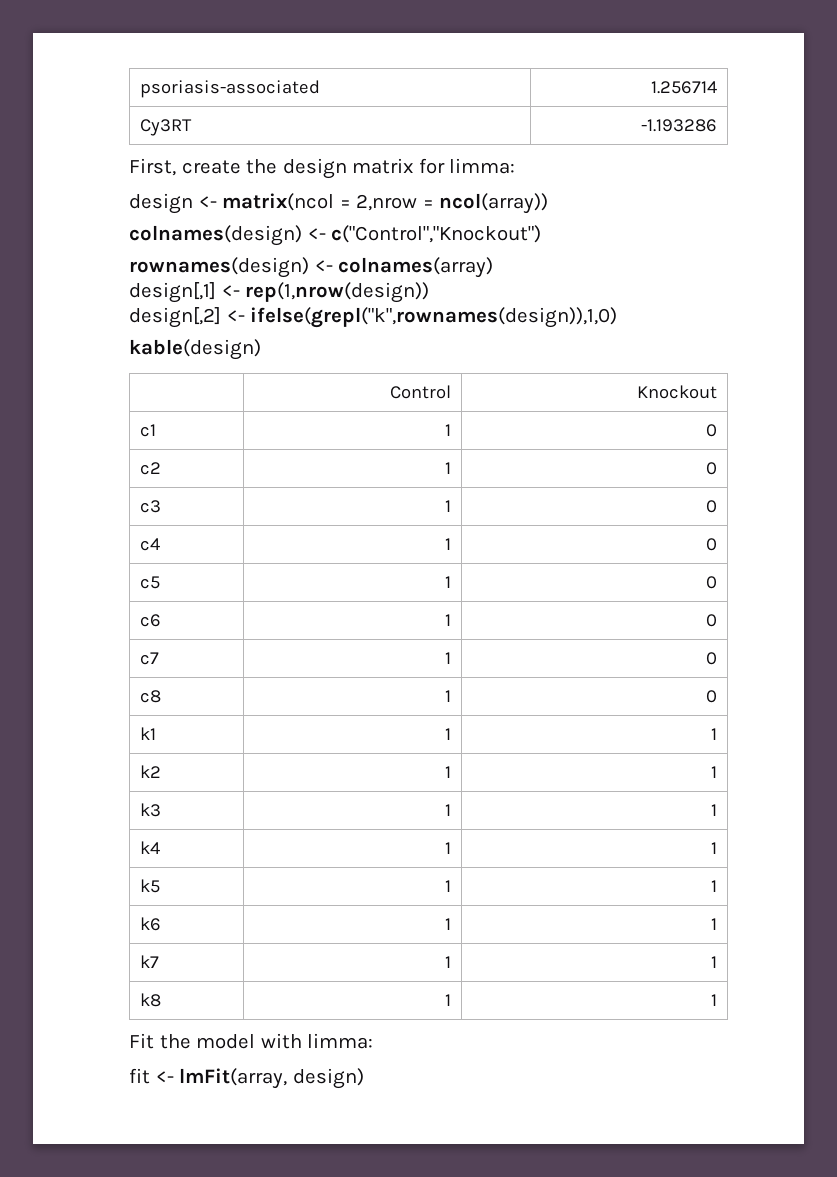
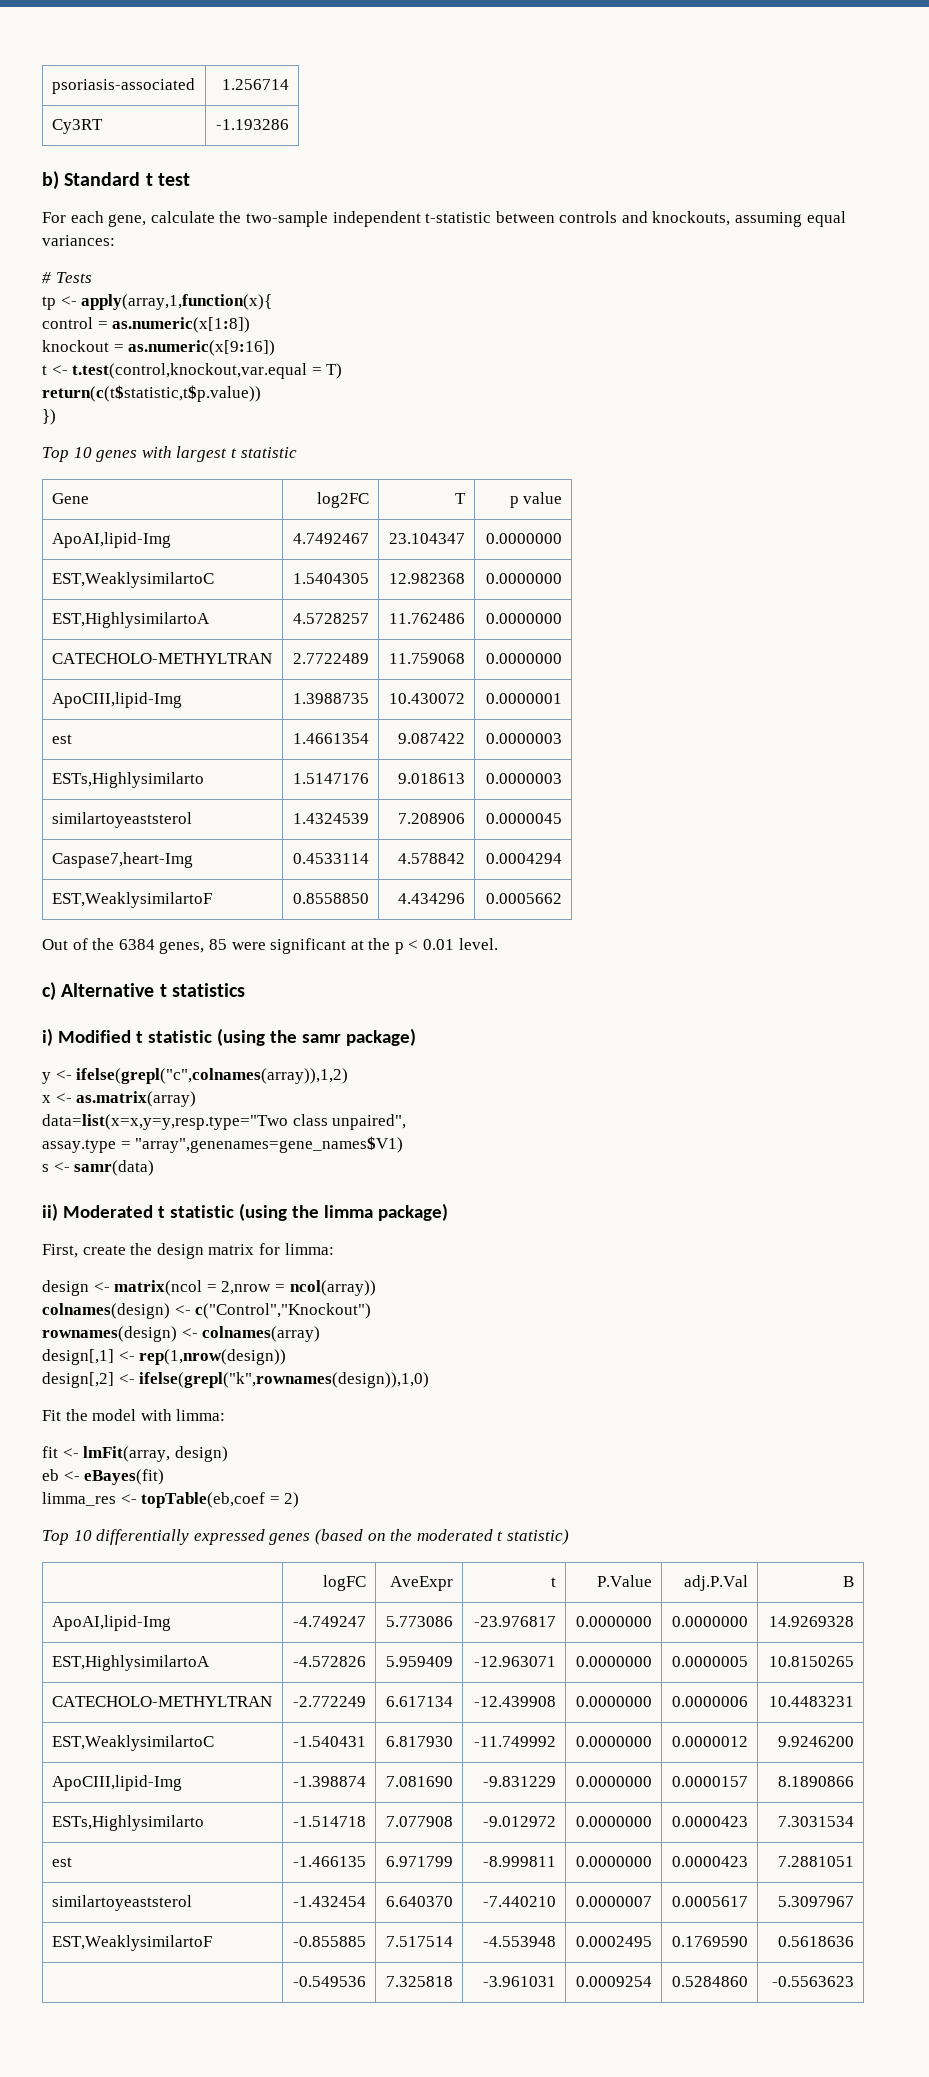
+ b) Standard t test
+ For each gene, calculate the two-sample independent t-statistic between controls and knockouts, assuming equal variances:
+ # Tests
+ tp <- apply(array,1,function(x){
+ control = as.numeric(x[1:8])
+ knockout = as.numeric(x[9:16])
+ t <- t.test(control,knockout,var.equal = T)
+ return(c(t$statistic,t$p.value))
+ })
+ Top 10 genes with largest t statistic
+ Gene | log2FC | T | p value
+ ApoAI,lipid-Img | 4.7492467 | 23.104347 | 0.0000000
+ EST,WeaklysimilartoC | 1.5404305 | 12.982368 | 0.0000000
+ EST,HighlysimilartoA | 4.5728257 | 11.762486 | 0.0000000
+ CATECHOLO-METHYLTRAN | 2.7722489 | 11.759068 | 0.0000000
+ ApoCIII,lipid-Img | 1.3988735 | 10.430072 | 0.0000001
+ est | 1.4661354 | 9.087422 | 0.0000003
+ ESTs,Highlysimilarto | 1.5147176 | 9.018613 | 0.0000003
+ similartoyeaststerol | 1.4324539 | 7.208906 | 0.0000045
+ Caspase7,heart-Img | 0.4533114 | 4.578842 | 0.0004294
+ EST,WeaklysimilartoF | 0.8558850 | 4.434296 | 0.0005662
+ Out of the 6384 genes, 85 were significant at the p < 0.01 level.
+ c) Alternative t statistics
+ i) Modified t statistic (using the samr package)
+ y <- ifelse(grepl("c",colnames(array)),1,2)
+ x <- as.matrix(array)
+ data=list(x=x,y=y,resp.type="Two class unpaired",
+ assay.type = "array",genenames=gene_names$V1)
+ s <- samr(data)
+ ii) Moderated t statistic (using the limma package)
- kable(design)
- | Control | Knockout
- c1 | 1 | 0
- c2 | 1 | 0
- c3 | 1 | 0
- c4 | 1 | 0
- c5 | 1 | 0
- c6 | 1 | 0
- c7 | 1 | 0
- c8 | 1 | 0
- k1 | 1 | 1
- k2 | 1 | 1
- k3 | 1 | 1
- k4 | 1 | 1
- k5 | 1 | 1
- k6 | 1 | 1
- k7 | 1 | 1
- k8 | 1 | 1
+ eb <- eBayes(fit)
+ limma_res <- topTable(eb,coef = 2)
+ Top 10 differentially expressed genes (based on the moderated t statistic)
+ | logFC | AveExpr | t | P.Value | adj.P.Val | B
+ ApoAI,lipid-Img | -4.749247 | 5.773086 | -23.976817 | 0.0000000 | 0.0000000 | 14.9269328
+ EST,HighlysimilartoA | -4.572826 | 5.959409 | -12.963071 | 0.0000000 | 0.0000005 | 10.8150265
+ CATECHOLO-METHYLTRAN | -2.772249 | 6.617134 | -12.439908 | 0.0000000 | 0.0000006 | 10.4483231
+ EST,WeaklysimilartoC | -1.540431 | 6.817930 | -11.749992 | 0.0000000 | 0.0000012 | 9.9246200
+ ApoCIII,lipid-Img | -1.398874 | 7.081690 | -9.831229 | 0.0000000 | 0.0000157 | 8.1890866
+ ESTs,Highlysimilarto | -1.514718 | 7.077908 | -9.012972 | 0.0000000 | 0.0000423 | 7.3031534
+ est | -1.466135 | 6.971799 | -8.999811 | 0.0000000 | 0.0000423 | 7.2881051
+ similartoyeaststerol | -1.432454 | 6.640370 | -7.440210 | 0.0000007 | 0.0005617 | 5.3097967
+ EST,WeaklysimilartoF | -0.855885 | 7.517514 | -4.553948 | 0.0002495 | 0.1769590 | 0.5618636
+ | -0.549536 | 7.325818 | -3.961031 | 0.0009254 | 0.5284860 | -0.5563623

